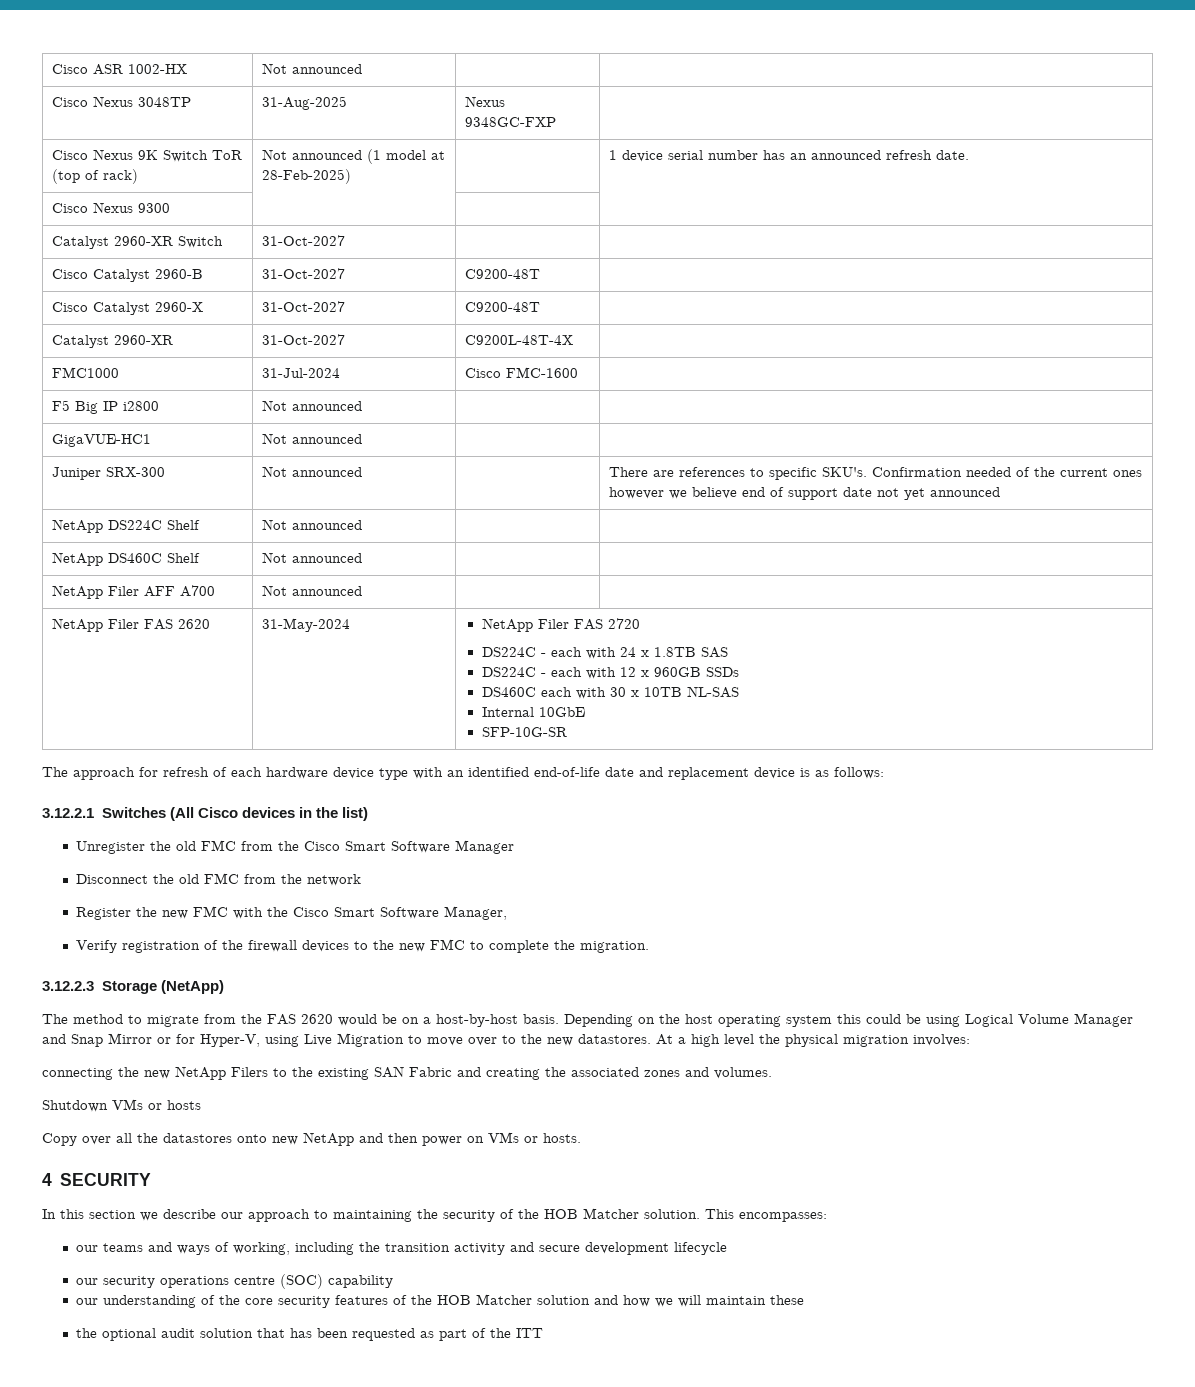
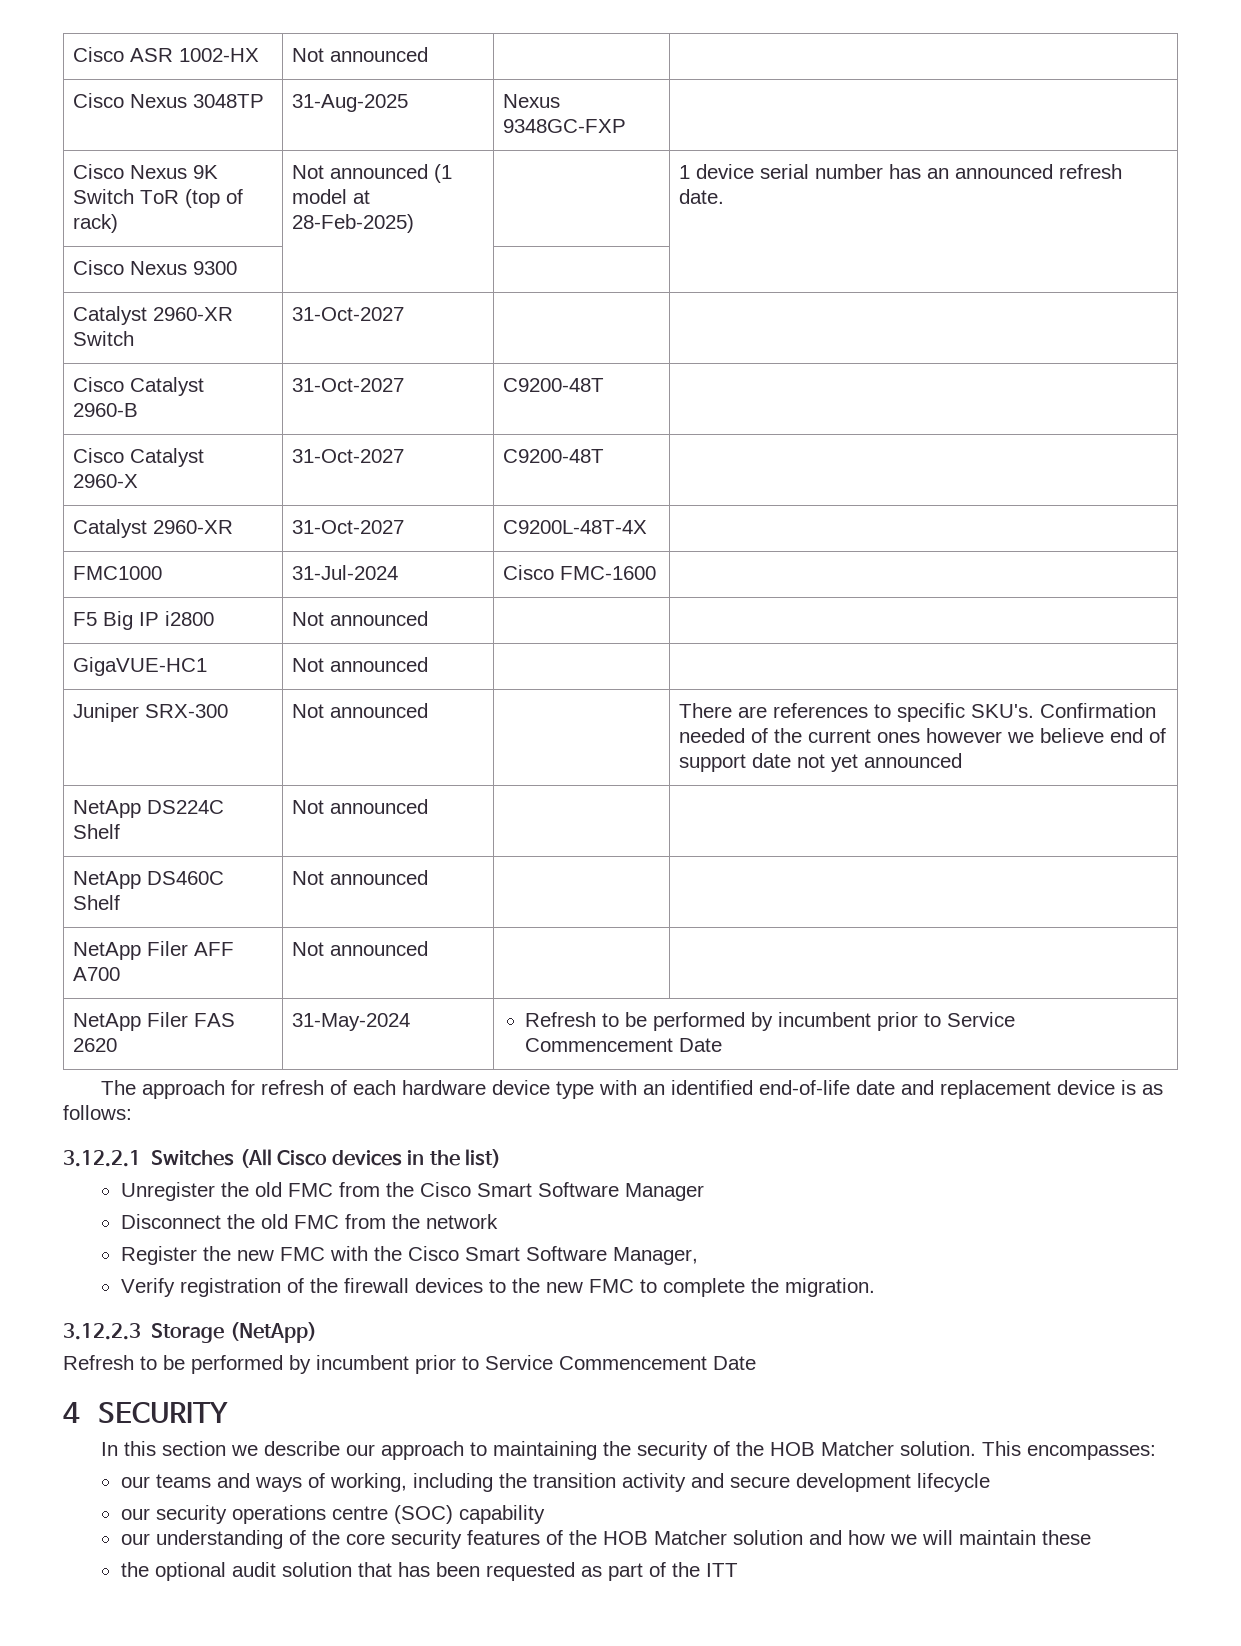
- NetApp Filer FAS 2620 | 31-May-2024 | NetApp Filer FAS 2720
- DS224C - each with 24 x 1.8TB SAS
- DS224C - each with 12 x 960GB SSDs
- DS460C each with 30 x 10TB NL-SAS
- Internal 10GbE
- SFP-10G-SR
+ NetApp Filer FAS 2620 | 31-May-2024 | Refresh to be performed by incumbent prior to Service Commencement Date
  3.12.2.3 Storage (NetApp)
- The method to migrate from the FAS 2620 would be on a host-by-host basis. Depending on the host operating system this could be using Logical Volume Manager and Snap Mirror or for Hyper-V, using Live Migration to move over to the new datastores. At a high level the physical migration involves:
- connecting the new NetApp Filers to the existing SAN Fabric and creating the associated zones and volumes.
- Shutdown VMs or hosts
- Copy over all the datastores onto new NetApp and then power on VMs or hosts.
+ Refresh to be performed by incumbent prior to Service Commencement Date

